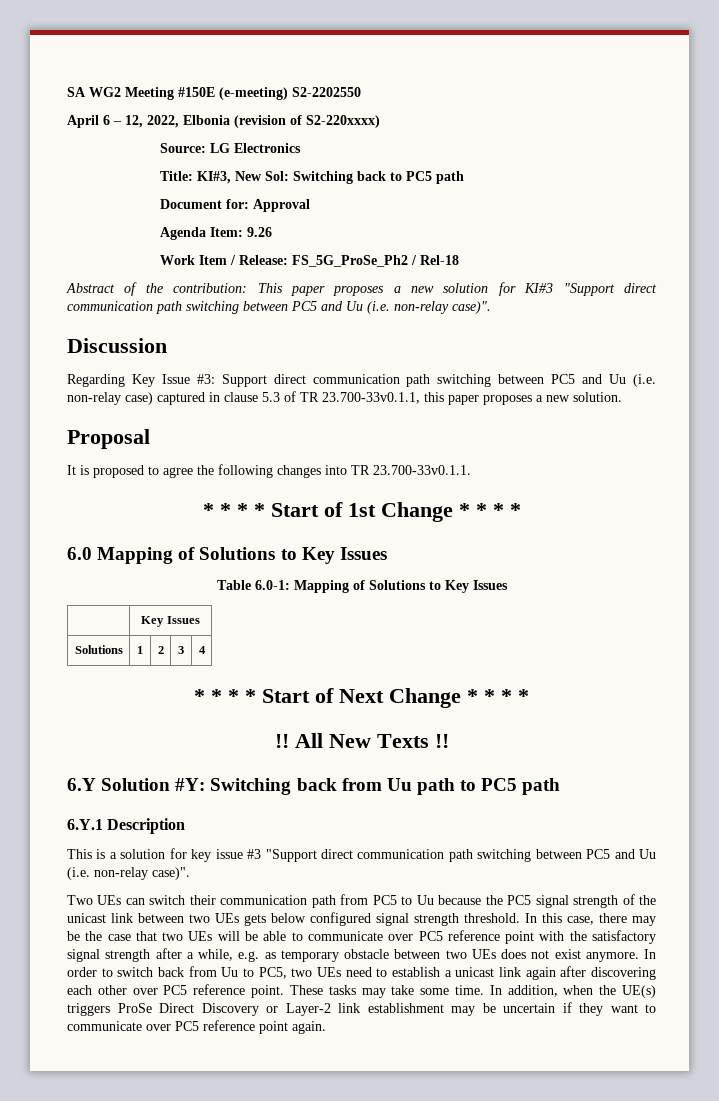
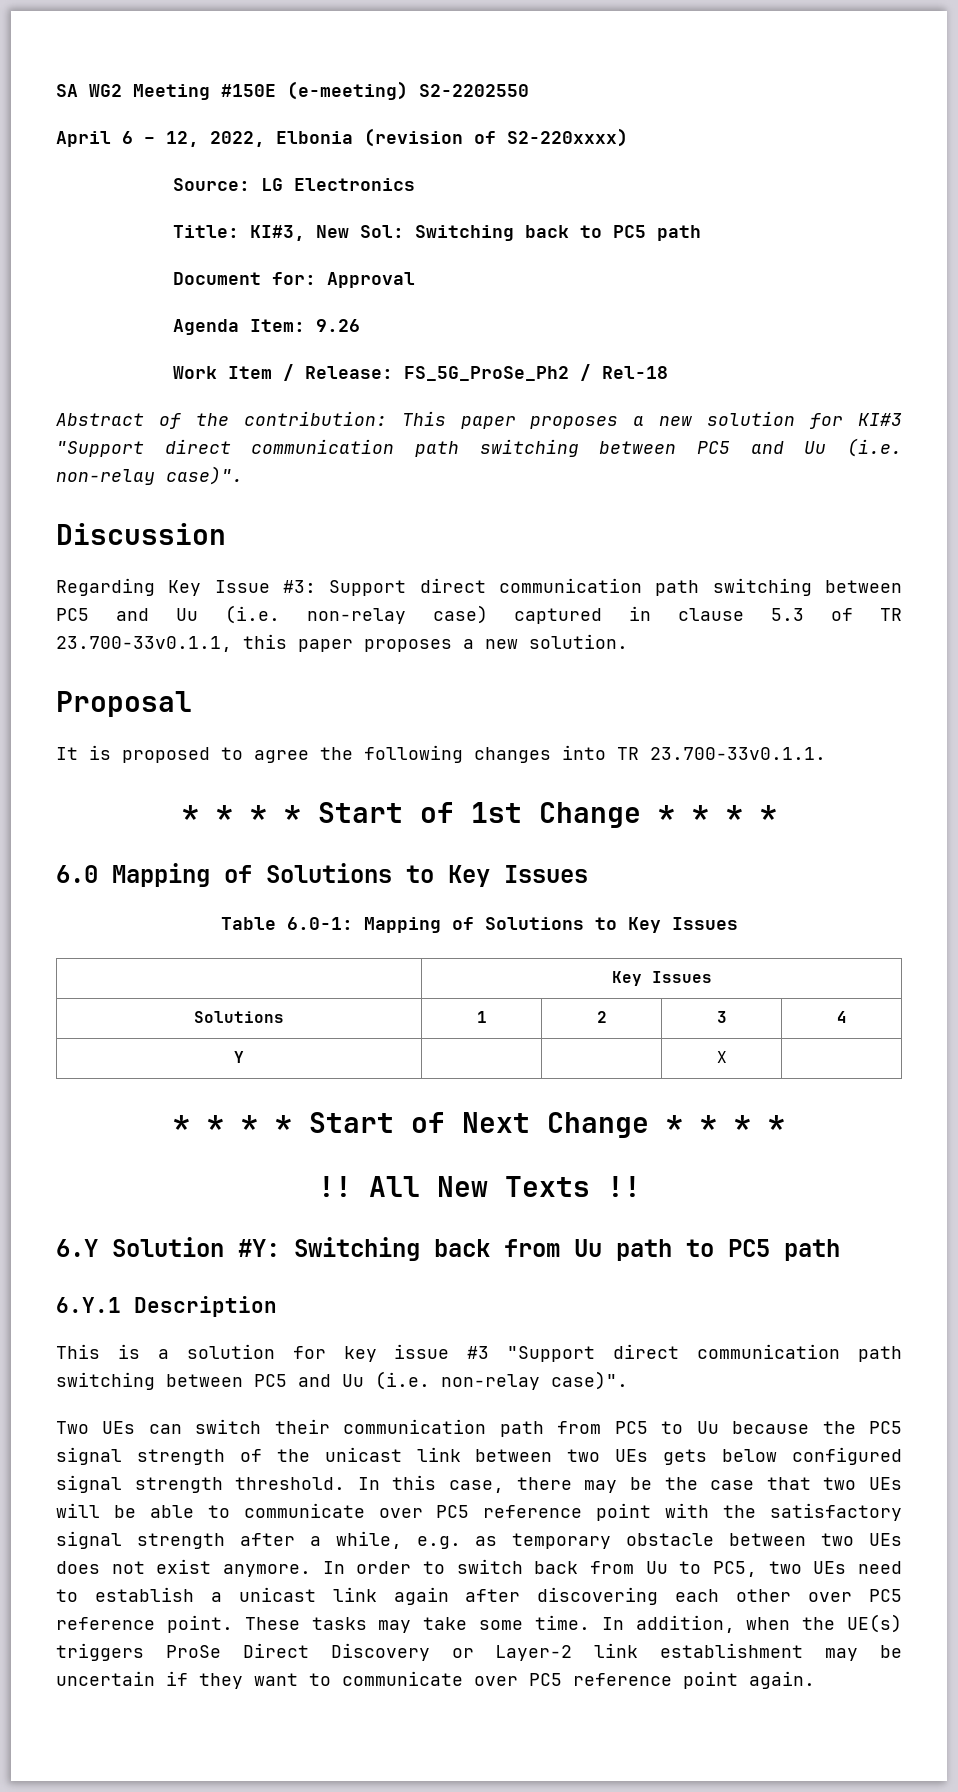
+ Y | | | X |

